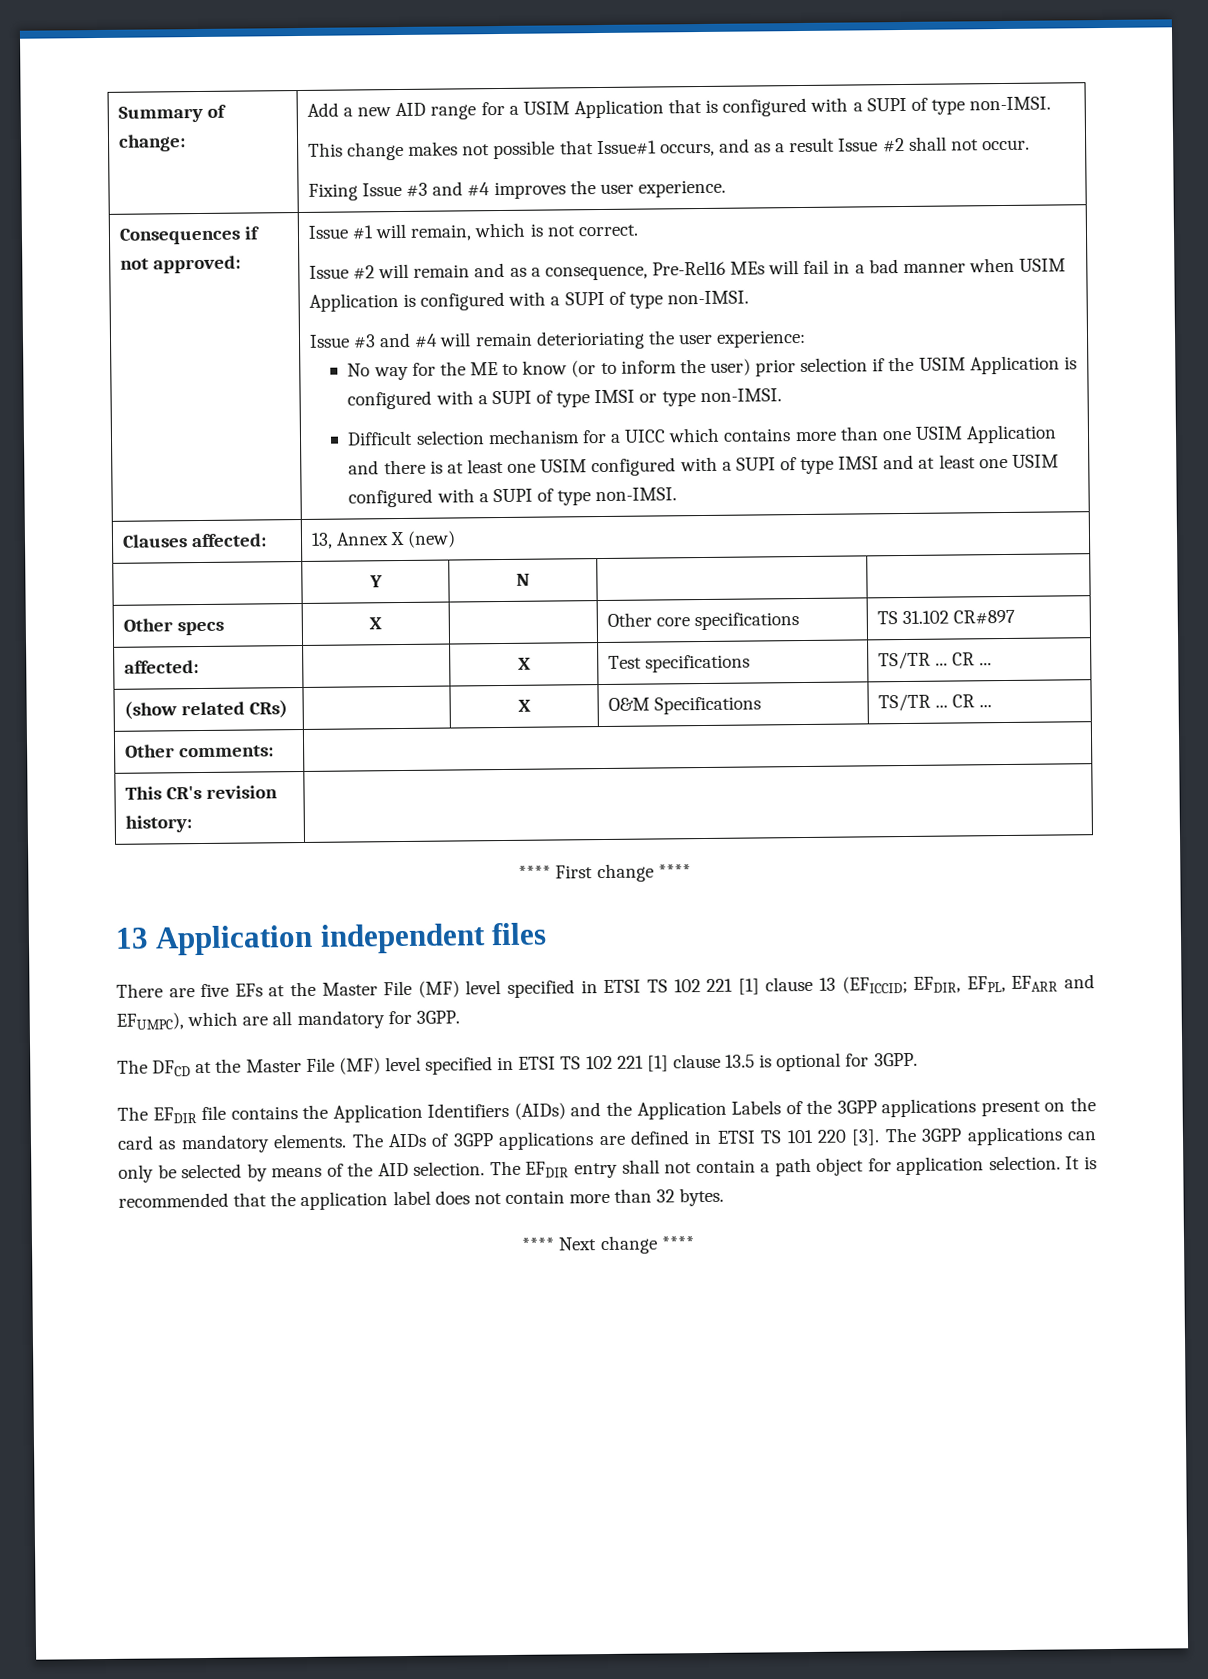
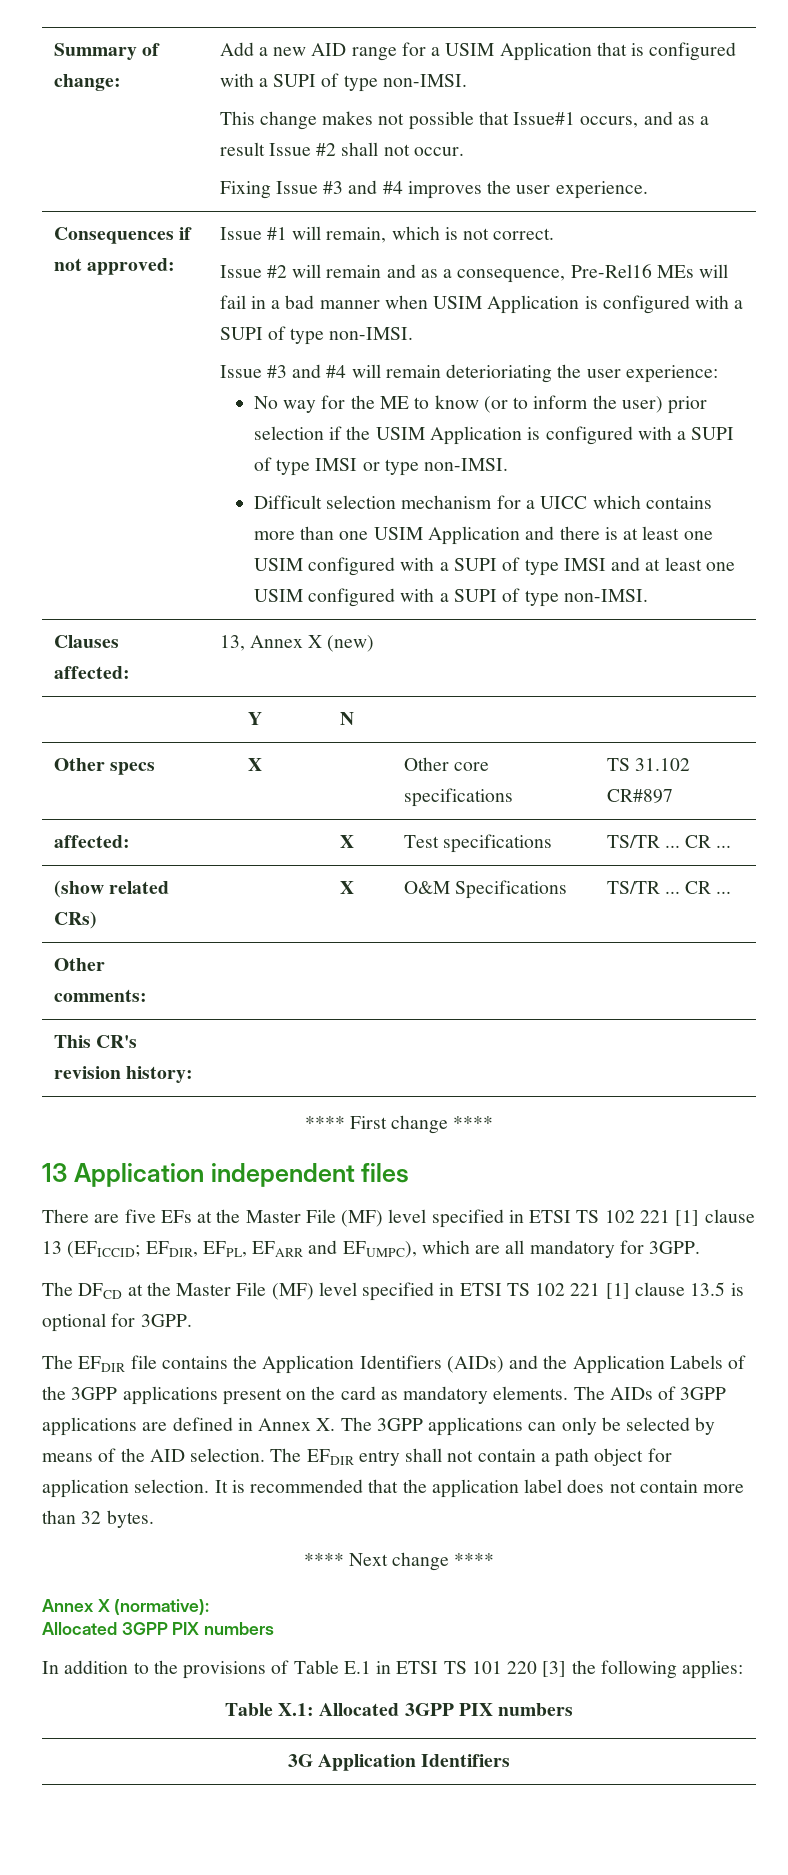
- The AIDs of 3GPP applications are defined in ETSI TS 101 220 [3]. The 3GPP applications can only be selected by means of the AID selection.
+ The AIDs of 3GPP applications are defined in Annex X. The 3GPP applications can only be selected by means of the AID selection.
+ Annex X (normative):
+ Allocated 3GPP PIX numbers
+ In addition to the provisions of Table E.1 in ETSI TS 101 220 [3] the following applies:
+ Table X.1: Allocated 3GPP PIX numbers
+ 3G Application Identifiers

